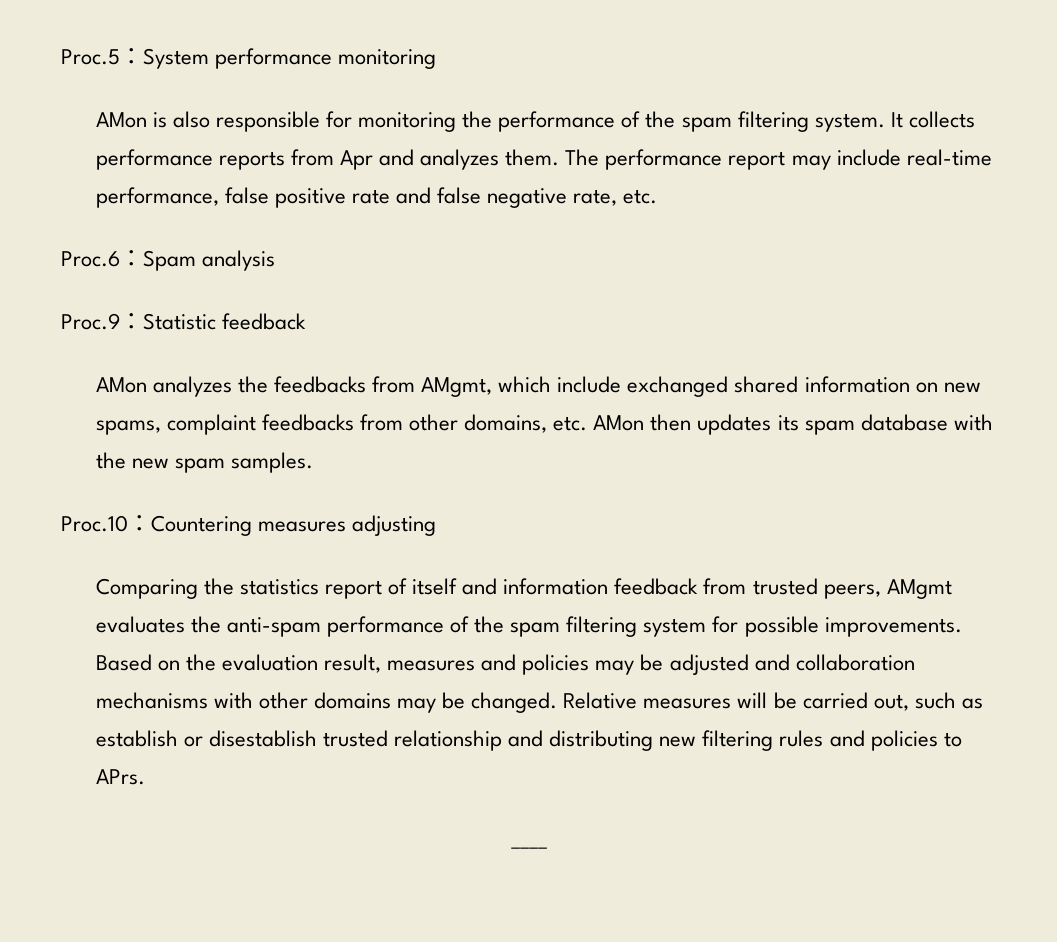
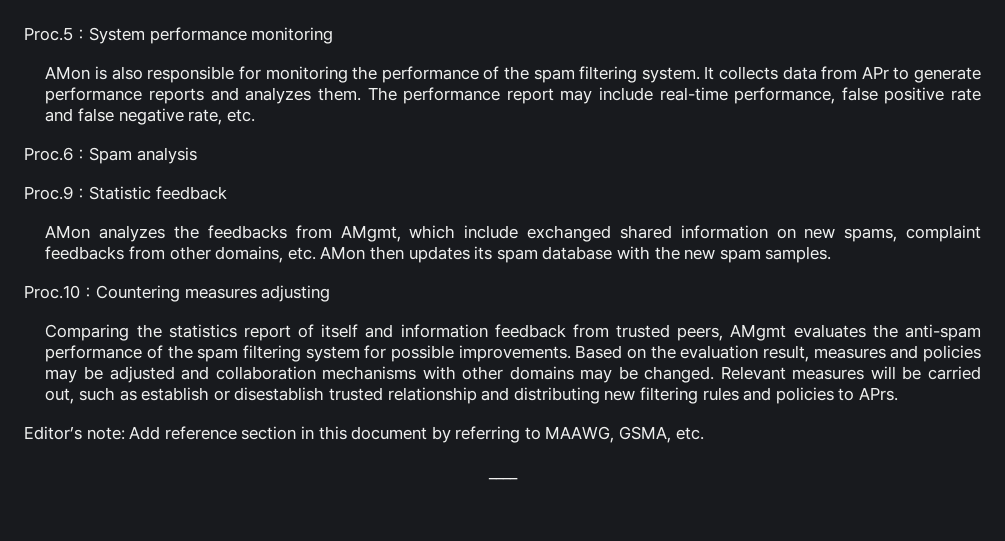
- It collects performance reports from Apr and analyzes them.
+ It collects data from APr to generate performance reports and analyzes them.
- Relative measures will be carried out, such as establish or disestablish trusted relationship and distributing new filtering rules and policies to APrs.
+ Relevant measures will be carried out, such as establish or disestablish trusted relationship and distributing new filtering rules and policies to APrs.
+ Editor’s note: Add reference section in this document by referring to MAAWG, GSMA, etc.

